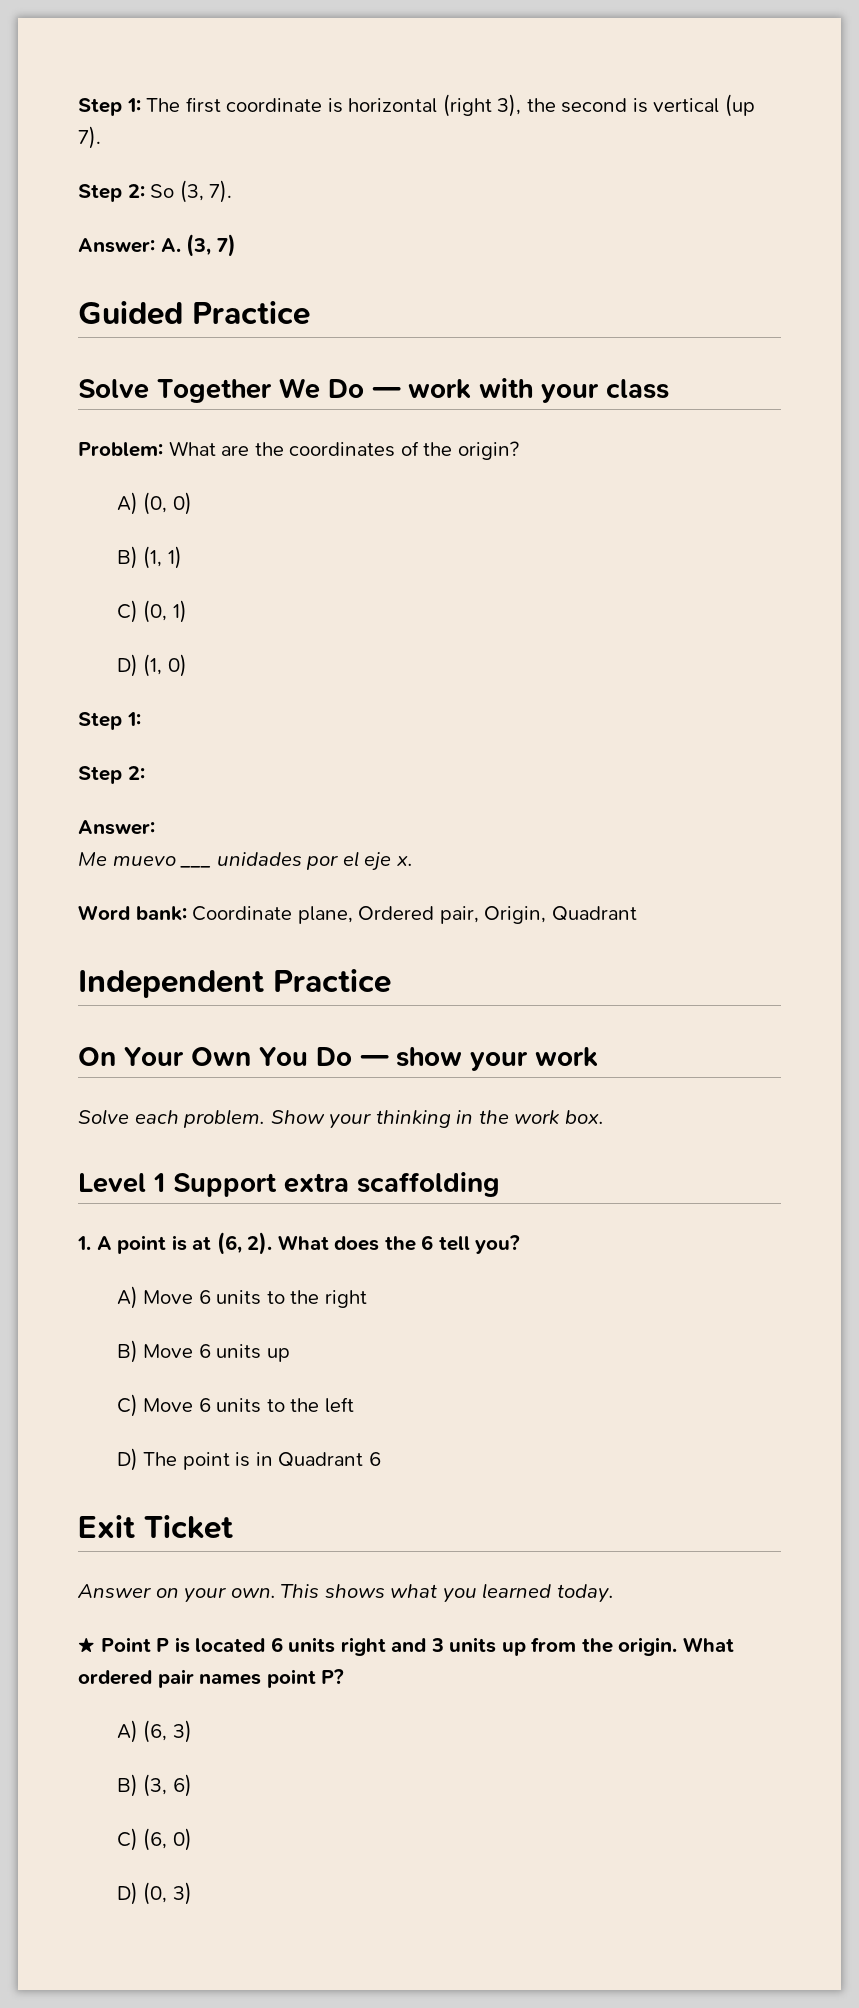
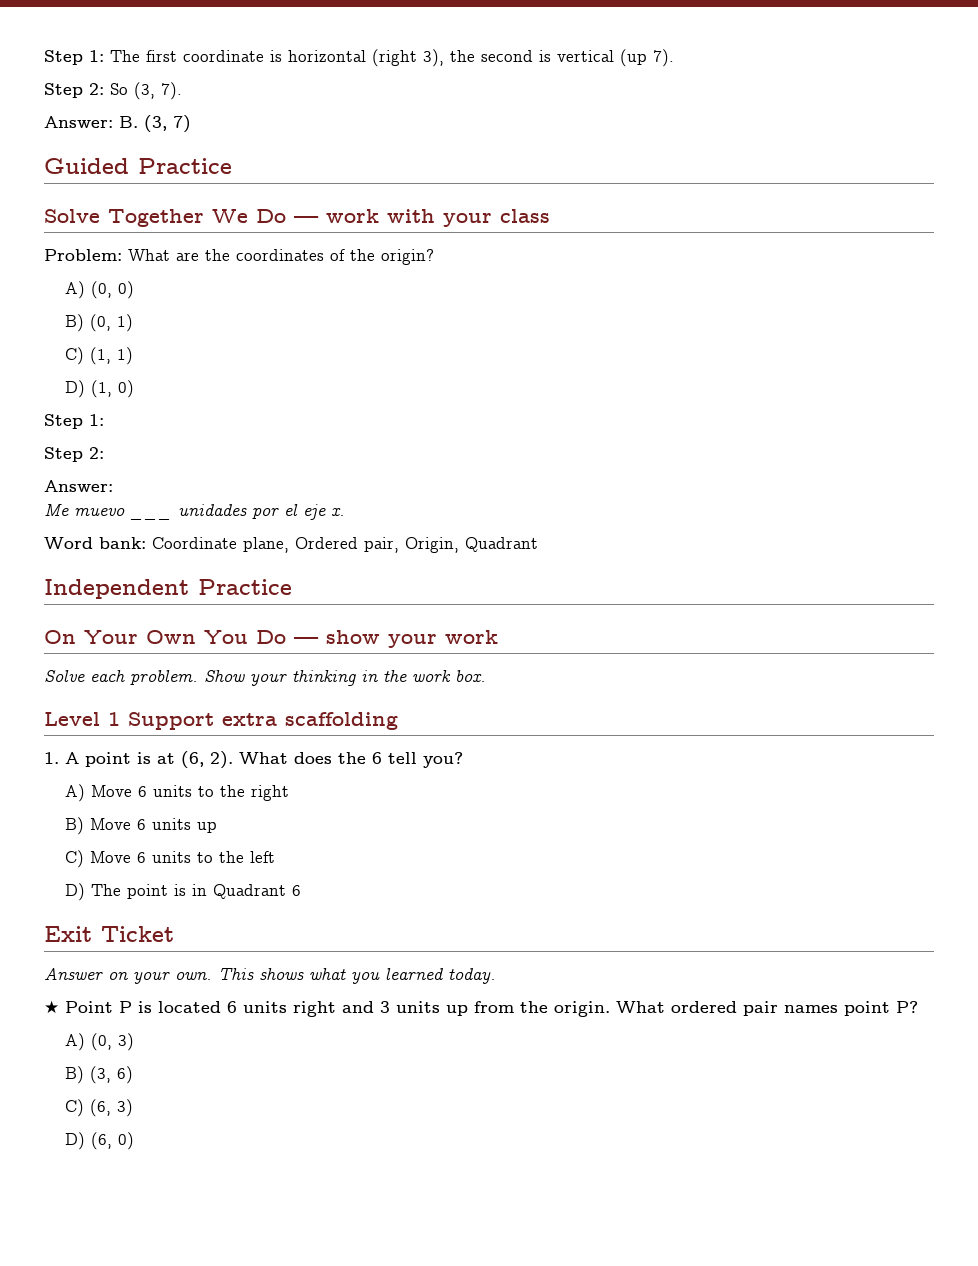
- Answer: A. (3, 7)
+ Answer: B. (3, 7)
- B) (1, 1)
+ B) (0, 1)
- C) (0, 1)
+ C) (1, 1)
- A) (6, 3)
+ A) (0, 3)
- C) (6, 0)
- D) (0, 3)
+ C) (6, 3)
+ D) (6, 0)

